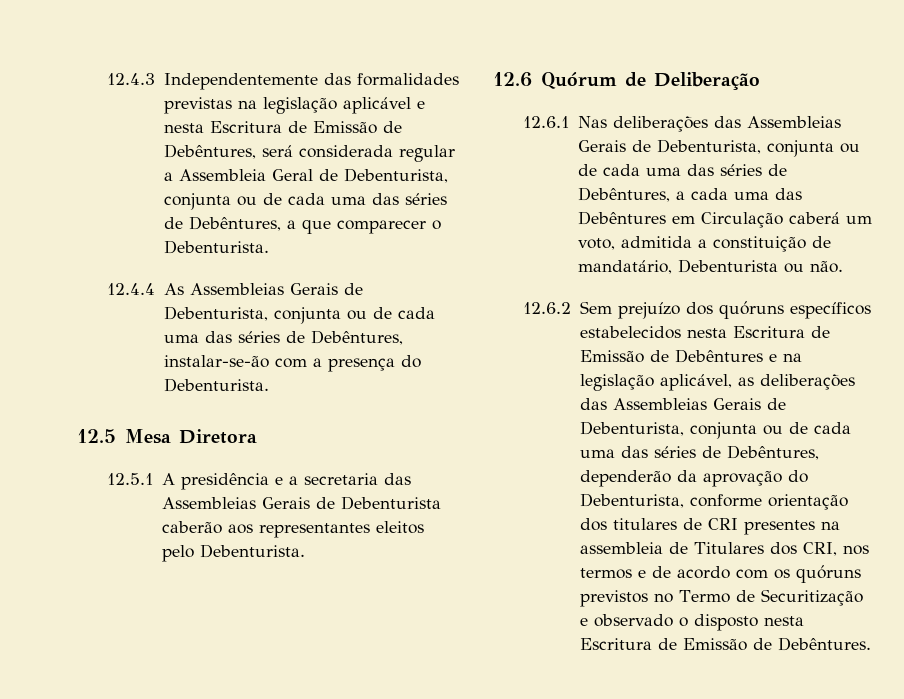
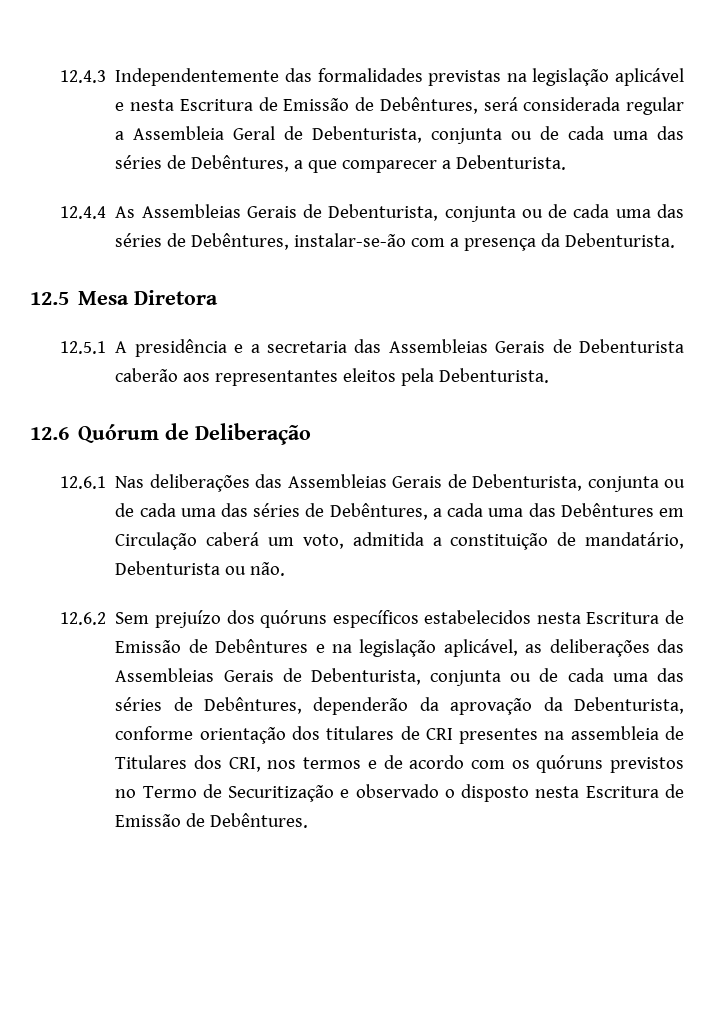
- 12.4.3 Independentemente das formalidades previstas na legislação aplicável e nesta Escritura de Emissão de Debêntures, será considerada regular a Assembleia Geral de Debenturista, conjunta ou de cada uma das séries de Debêntures, a que comparecer o Debenturista.
+ 12.4.3 Independentemente das formalidades previstas na legislação aplicável e nesta Escritura de Emissão de Debêntures, será considerada regular a Assembleia Geral de Debenturista, conjunta ou de cada uma das séries de Debêntures, a que comparecer a Debenturista.
- 12.4.4 As Assembleias Gerais de Debenturista, conjunta ou de cada uma das séries de Debêntures, instalar-se-ão com a presença do Debenturista.
+ 12.4.4 As Assembleias Gerais de Debenturista, conjunta ou de cada uma das séries de Debêntures, instalar-se-ão com a presença da Debenturista.
- 12.5.1 A presidência e a secretaria das Assembleias Gerais de Debenturista caberão aos representantes eleitos pelo Debenturista.
+ 12.5.1 A presidência e a secretaria das Assembleias Gerais de Debenturista caberão aos representantes eleitos pela Debenturista.
- 12.6.2 Sem prejuízo dos quóruns específicos estabelecidos nesta Escritura de Emissão de Debêntures e na legislação aplicável, as deliberações das Assembleias Gerais de Debenturista, conjunta ou de cada uma das séries de Debêntures, dependerão da aprovação do Debenturista, conforme orientação dos titulares de CRI presentes na assembleia de Titulares dos CRI, nos termos e de acordo com os quóruns previstos no Termo de Securitização e observado o disposto nesta Escritura de Emissão de Debêntures.
+ 12.6.2 Sem prejuízo dos quóruns específicos estabelecidos nesta Escritura de Emissão de Debêntures e na legislação aplicável, as deliberações das Assembleias Gerais de Debenturista, conjunta ou de cada uma das séries de Debêntures, dependerão da aprovação da Debenturista, conforme orientação dos titulares de CRI presentes na assembleia de Titulares dos CRI, nos termos e de acordo com os quóruns previstos no Termo de Securitização e observado o disposto nesta Escritura de Emissão de Debêntures.

